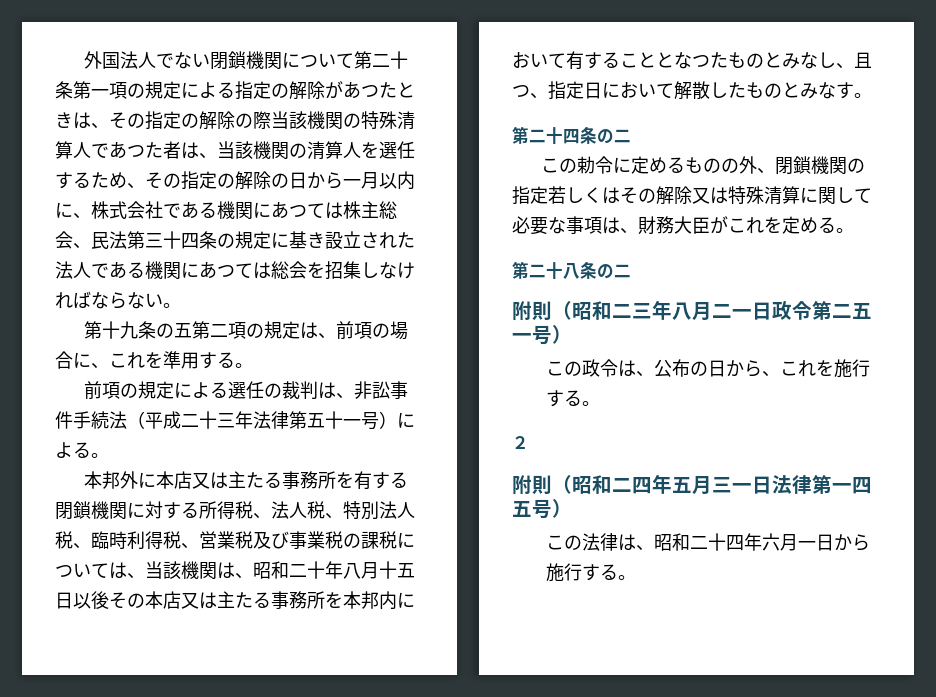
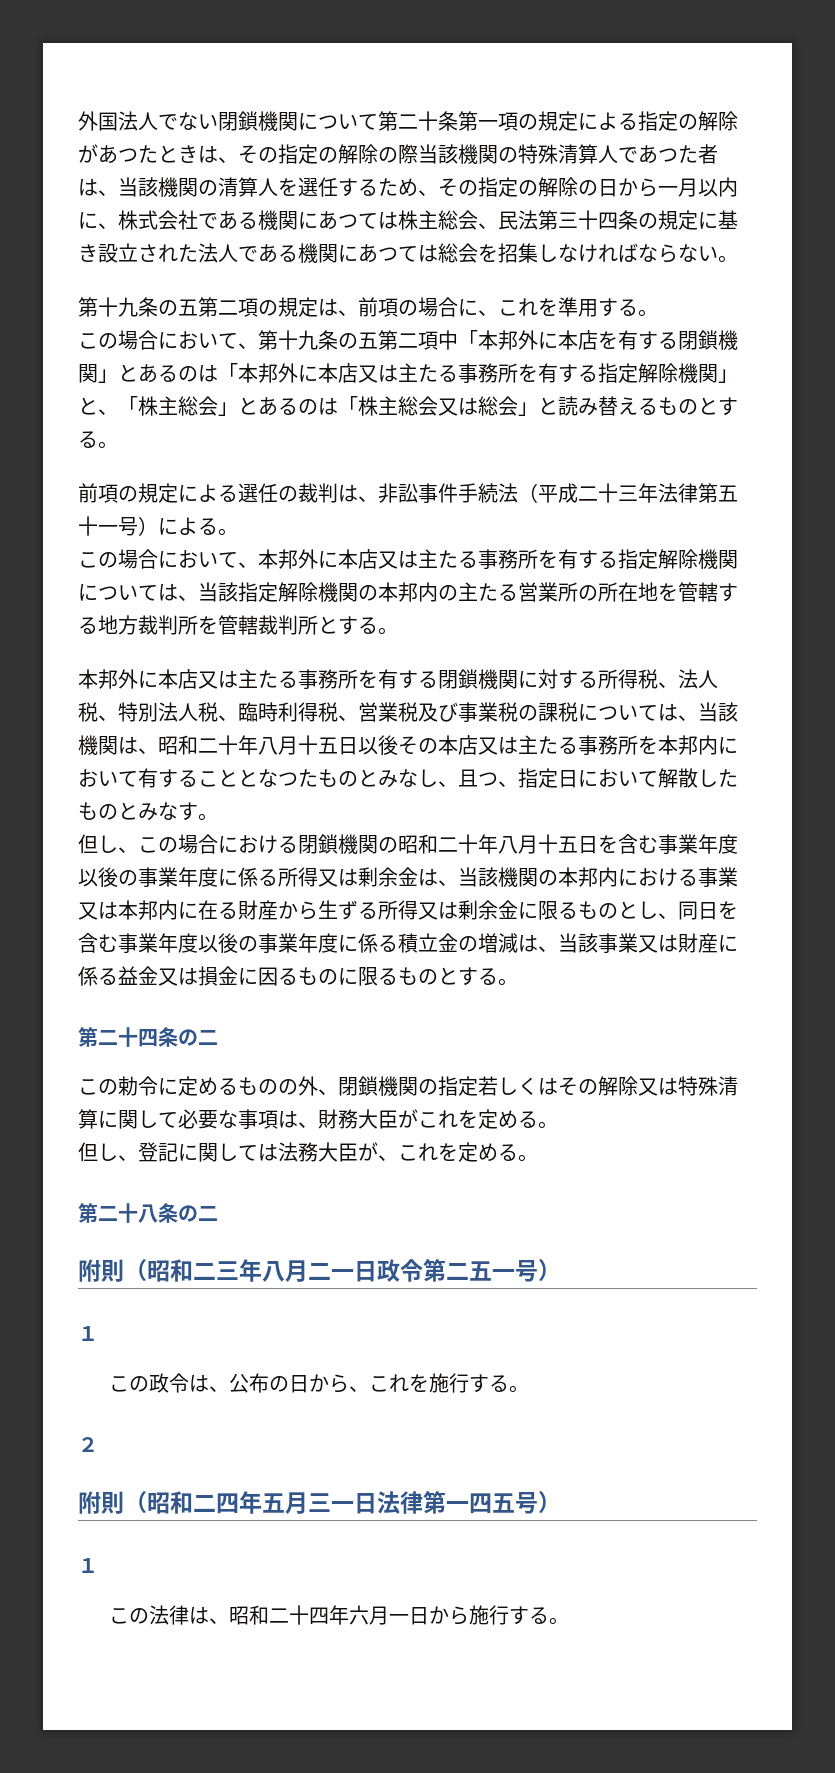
+ この場合において、第十九条の五第二項中「本邦外に本店を有する閉鎖機関」とあるのは「本邦外に本店又は主たる事務所を有する指定解除機関」と、「株主総会」とあるのは「株主総会又は総会」と読み替えるものとする。
+ この場合において、本邦外に本店又は主たる事務所を有する指定解除機関については、当該指定解除機関の本邦内の主たる営業所の所在地を管轄する地方裁判所を管轄裁判所とする。
+ 但し、この場合における閉鎖機関の昭和二十年八月十五日を含む事業年度以後の事業年度に係る所得又は剰余金は、当該機関の本邦内における事業又は本邦内に在る財産から生ずる所得又は剰余金に限るものとし、同日を含む事業年度以後の事業年度に係る積立金の増減は、当該事業又は財産に係る益金又は損金に因るものに限るものとする。
+ 但し、登記に関しては法務大臣が、これを定める。
  附則（昭和二三年八月二一日政令第二五一号）
+ １
  附則（昭和二四年五月三一日法律第一四五号）
+ １

